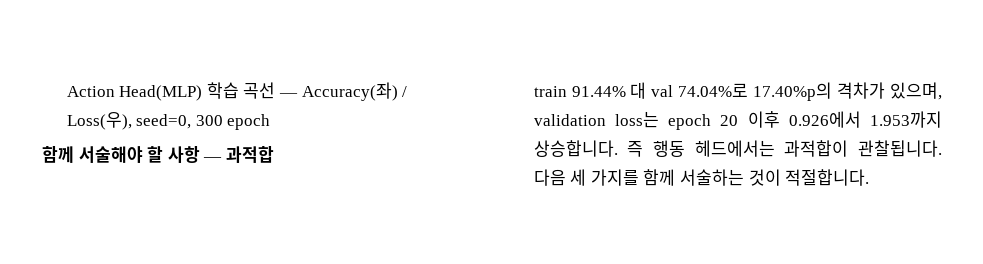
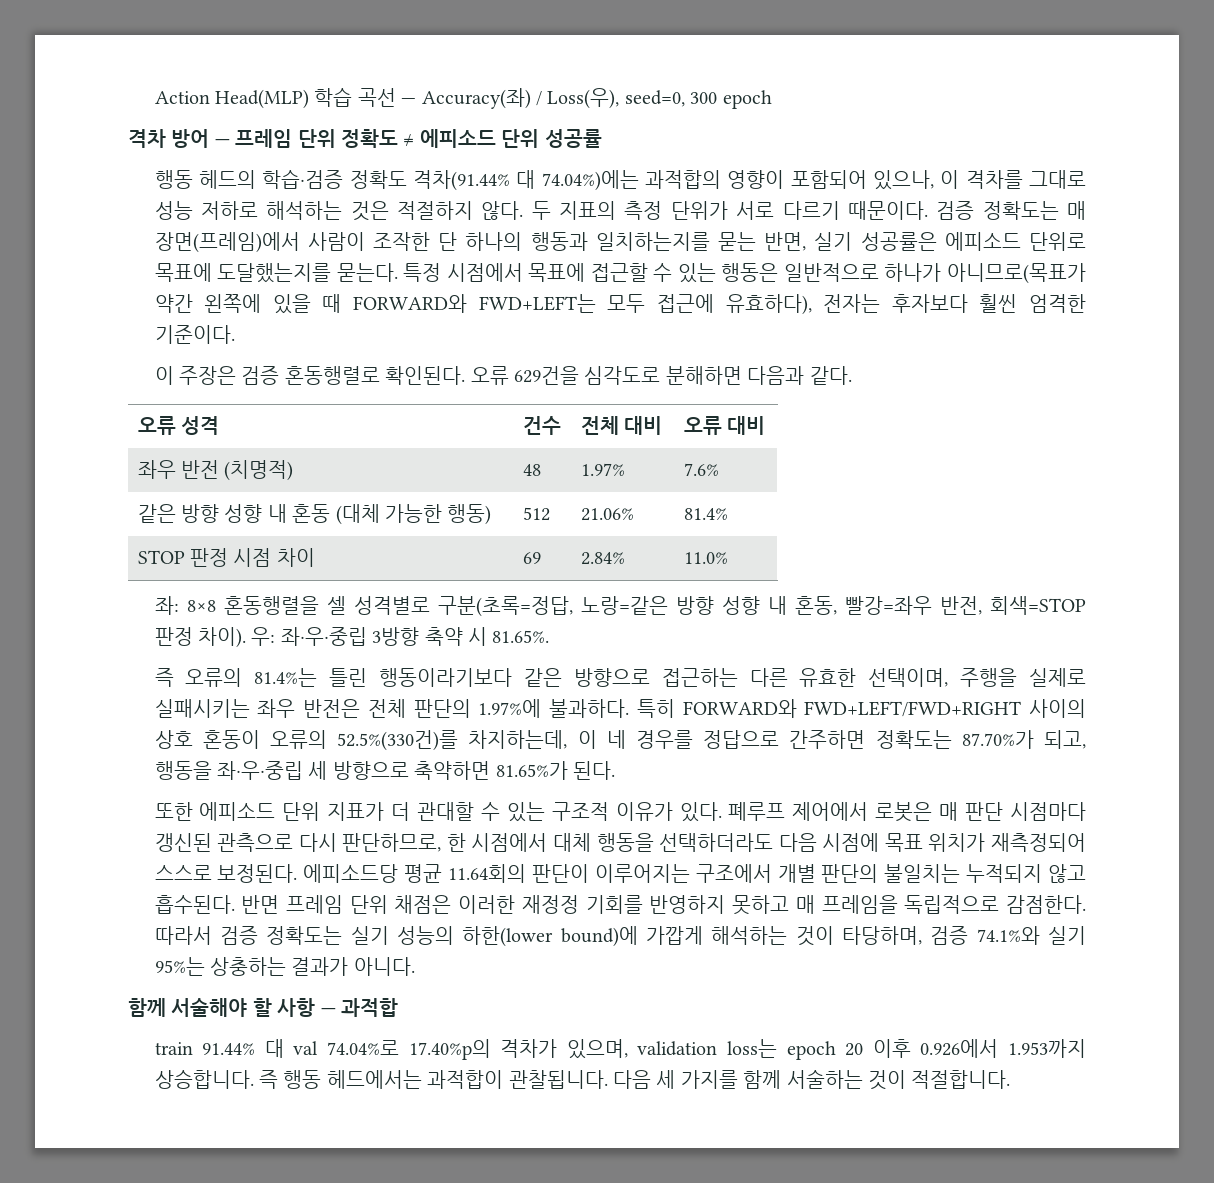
+ 격차 방어 — 프레임 단위 정확도 ≠ 에피소드 단위 성공률
+ 행동 헤드의 학습·검증 정확도 격차(91.44% 대 74.04%)에는 과적합의 영향이 포함되어 있으나, 이 격차를 그대로 성능 저하로 해석하는 것은 적절하지 않다. 두 지표의 측정 단위가 서로 다르기 때문이다. 검증 정확도는 매 장면(프레임)에서 사람이 조작한 단 하나의 행동과 일치하는지를 묻는 반면, 실기 성공률은 에피소드 단위로 목표에 도달했는지를 묻는다. 특정 시점에서 목표에 접근할 수 있는 행동은 일반적으로 하나가 아니므로(목표가 약간 왼쪽에 있을 때 FORWARD와 FWD+LEFT는 모두 접근에 유효하다), 전자는 후자보다 훨씬 엄격한 기준이다.
+ 이 주장은 검증 혼동행렬로 확인된다. 오류 629건을 심각도로 분해하면 다음과 같다.
+ 오류 성격 | 건수 | 전체 대비 | 오류 대비
+ 좌우 반전 (치명적) | 48 | 1.97% | 7.6%
+ 같은 방향 성향 내 혼동 (대체 가능한 행동) | 512 | 21.06% | 81.4%
+ STOP 판정 시점 차이 | 69 | 2.84% | 11.0%
+ 좌: 8×8 혼동행렬을 셀 성격별로 구분(초록=정답, 노랑=같은 방향 성향 내 혼동, 빨강=좌우 반전, 회색=STOP 판정 차이). 우: 좌·우·중립 3방향 축약 시 81.65%.
+ 즉 오류의 81.4%는 틀린 행동이라기보다 같은 방향으로 접근하는 다른 유효한 선택이며, 주행을 실제로 실패시키는 좌우 반전은 전체 판단의 1.97%에 불과하다. 특히 FORWARD와 FWD+LEFT/FWD+RIGHT 사이의 상호 혼동이 오류의 52.5%(330건)를 차지하는데, 이 네 경우를 정답으로 간주하면 정확도는 87.70%가 되고, 행동을 좌·우·중립 세 방향으로 축약하면 81.65%가 된다.
+ 또한 에피소드 단위 지표가 더 관대할 수 있는 구조적 이유가 있다. 폐루프 제어에서 로봇은 매 판단 시점마다 갱신된 관측으로 다시 판단하므로, 한 시점에서 대체 행동을 선택하더라도 다음 시점에 목표 위치가 재측정되어 스스로 보정된다. 에피소드당 평균 11.64회의 판단이 이루어지는 구조에서 개별 판단의 불일치는 누적되지 않고 흡수된다. 반면 프레임 단위 채점은 이러한 재정정 기회를 반영하지 못하고 매 프레임을 독립적으로 감점한다. 따라서 검증 정확도는 실기 성능의 하한(lower bound)에 가깝게 해석하는 것이 타당하며, 검증 74.1%와 실기 95%는 상충하는 결과가 아니다.

